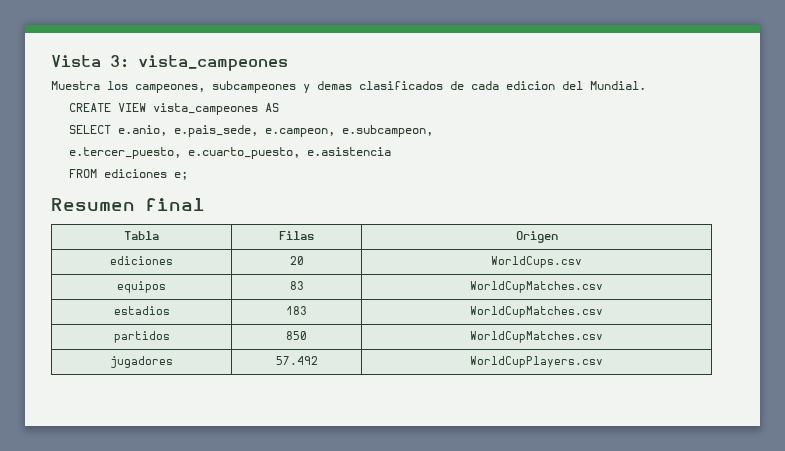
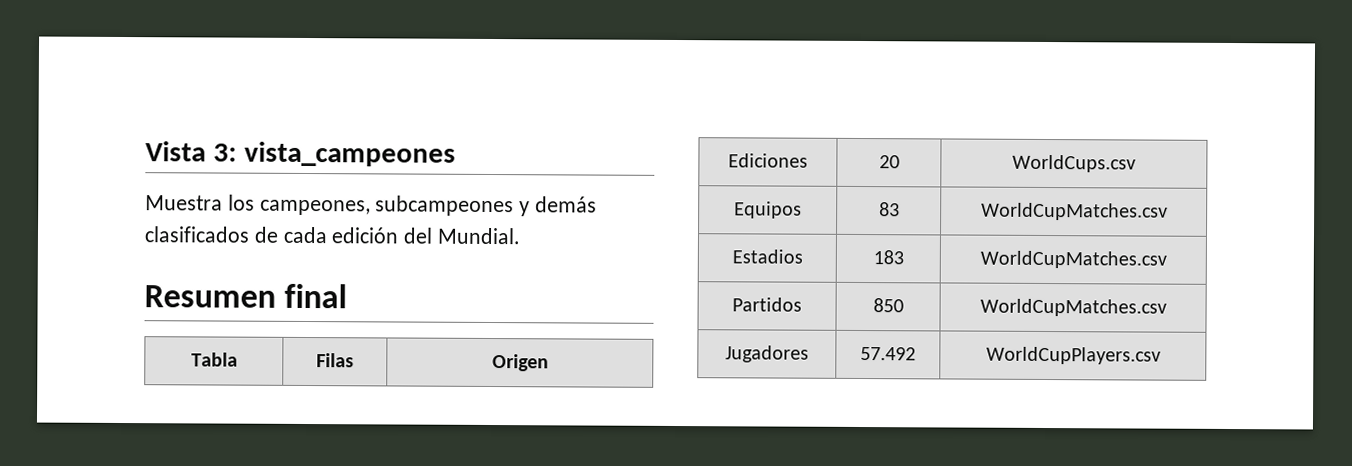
- Muestra los campeones, subcampeones y demas clasificados de cada edicion del Mundial.
+ Muestra los campeones, subcampeones y demás clasificados de cada edición del Mundial.
- CREATE VIEW vista_campeones AS
- SELECT e.anio, e.pais_sede, e.campeon, e.subcampeon,
- e.tercer_puesto, e.cuarto_puesto, e.asistencia
- FROM ediciones e;
- ediciones | 20 | WorldCups.csv
+ Ediciones | 20 | WorldCups.csv
- equipos | 83 | WorldCupMatches.csv
+ Equipos | 83 | WorldCupMatches.csv
- estadios | 183 | WorldCupMatches.csv
+ Estadios | 183 | WorldCupMatches.csv
- partidos | 850 | WorldCupMatches.csv
+ Partidos | 850 | WorldCupMatches.csv
- jugadores | 57.492 | WorldCupPlayers.csv
+ Jugadores | 57.492 | WorldCupPlayers.csv

